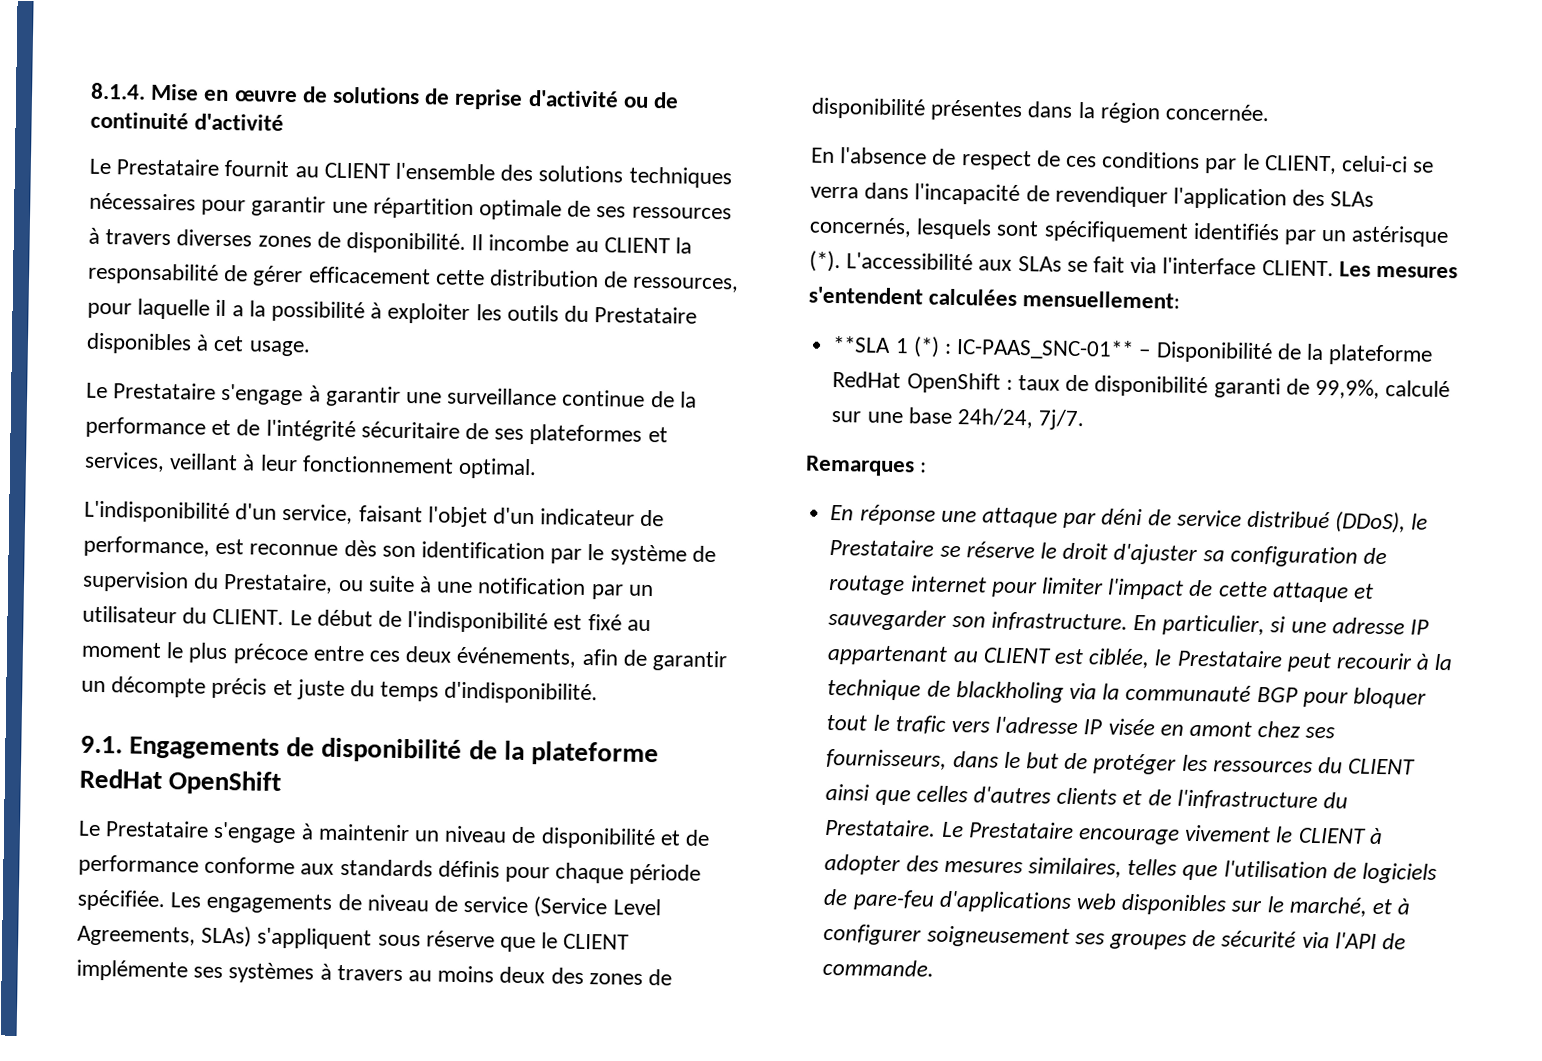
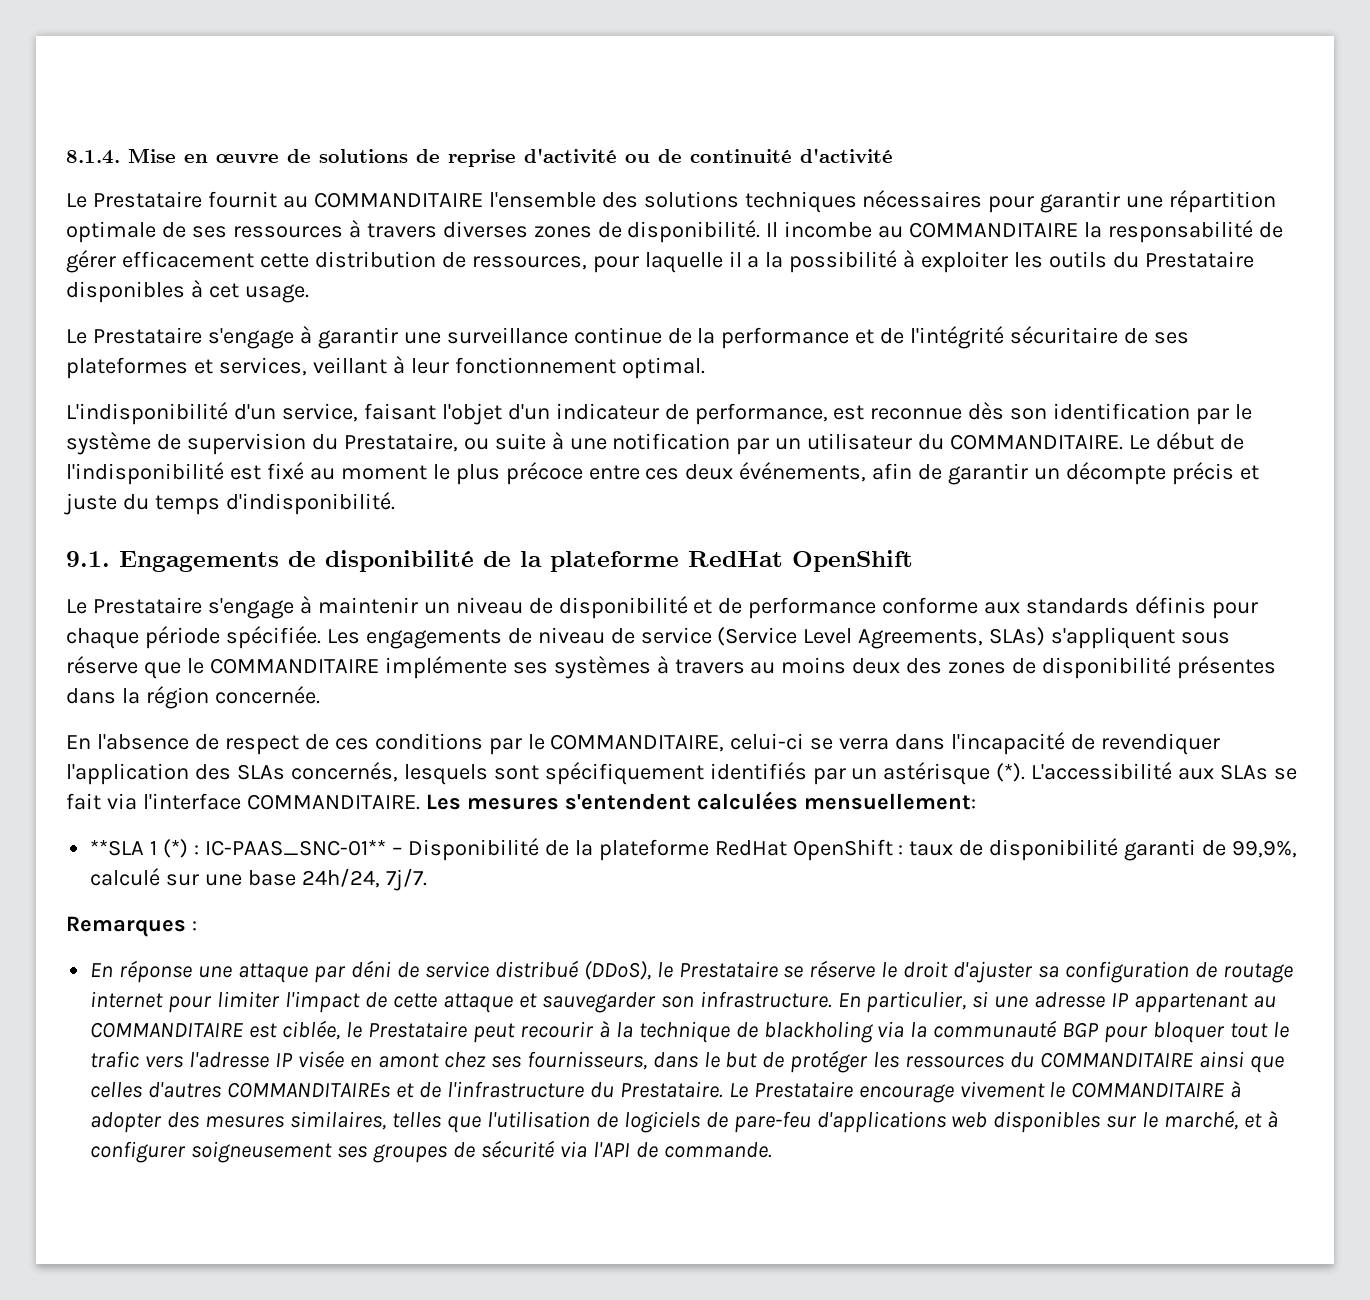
- Le Prestataire fournit au CLIENT l'ensemble des solutions techniques nécessaires pour garantir une répartition optimale de ses ressources à travers diverses zones de disponibilité.
+ Le Prestataire fournit au COMMANDITAIRE l'ensemble des solutions techniques nécessaires pour garantir une répartition optimale de ses ressources à travers diverses zones de disponibilité.
- Il incombe au CLIENT la responsabilité de gérer efficacement cette distribution de ressources, pour laquelle il a la possibilité à exploiter les outils du Prestataire disponibles à cet usage.
+ Il incombe au COMMANDITAIRE la responsabilité de gérer efficacement cette distribution de ressources, pour laquelle il a la possibilité à exploiter les outils du Prestataire disponibles à cet usage.
- L'indisponibilité d'un service, faisant l'objet d'un indicateur de performance, est reconnue dès son identification par le système de supervision du Prestataire, ou suite à une notification par un utilisateur du CLIENT.
+ L'indisponibilité d'un service, faisant l'objet d'un indicateur de performance, est reconnue dès son identification par le système de supervision du Prestataire, ou suite à une notification par un utilisateur du COMMANDITAIRE.
- Les engagements de niveau de service (Service Level Agreements, SLAs) s'appliquent sous réserve que le CLIENT implémente ses systèmes à travers au moins deux des zones de disponibilité présentes dans la région concernée.
+ Les engagements de niveau de service (Service Level Agreements, SLAs) s'appliquent sous réserve que le COMMANDITAIRE implémente ses systèmes à travers au moins deux des zones de disponibilité présentes dans la région concernée.
- En l'absence de respect de ces conditions par le CLIENT, celui-ci se verra dans l'incapacité de revendiquer l'application des SLAs concernés, lesquels sont spécifiquement identifiés par un astérisque (*).
+ En l'absence de respect de ces conditions par le COMMANDITAIRE, celui-ci se verra dans l'incapacité de revendiquer l'application des SLAs concernés, lesquels sont spécifiquement identifiés par un astérisque (*).
- L'accessibilité aux SLAs se fait via l'interface CLIENT.
+ L'accessibilité aux SLAs se fait via l'interface COMMANDITAIRE.
- En particulier, si une adresse IP appartenant au CLIENT est ciblée, le Prestataire peut recourir à la technique de blackholing via la communauté BGP pour bloquer tout le trafic vers l'adresse IP visée en amont chez ses fournisseurs, dans le but de protéger les ressources du CLIENT ainsi que celles d'autres clients et de l'infrastructure du Prestataire.
+ En particulier, si une adresse IP appartenant au COMMANDITAIRE est ciblée, le Prestataire peut recourir à la technique de blackholing via la communauté BGP pour bloquer tout le trafic vers l'adresse IP visée en amont chez ses fournisseurs, dans le but de protéger les ressources du COMMANDITAIRE ainsi que celles d'autres COMMANDITAIREs et de l'infrastructure du Prestataire.
- Le Prestataire encourage vivement le CLIENT à adopter des mesures similaires, telles que l'utilisation de logiciels de pare-feu d'applications web disponibles sur le marché, et à configurer soigneusement ses groupes de sécurité via l'API de commande.
+ Le Prestataire encourage vivement le COMMANDITAIRE à adopter des mesures similaires, telles que l'utilisation de logiciels de pare-feu d'applications web disponibles sur le marché, et à configurer soigneusement ses groupes de sécurité via l'API de commande.

